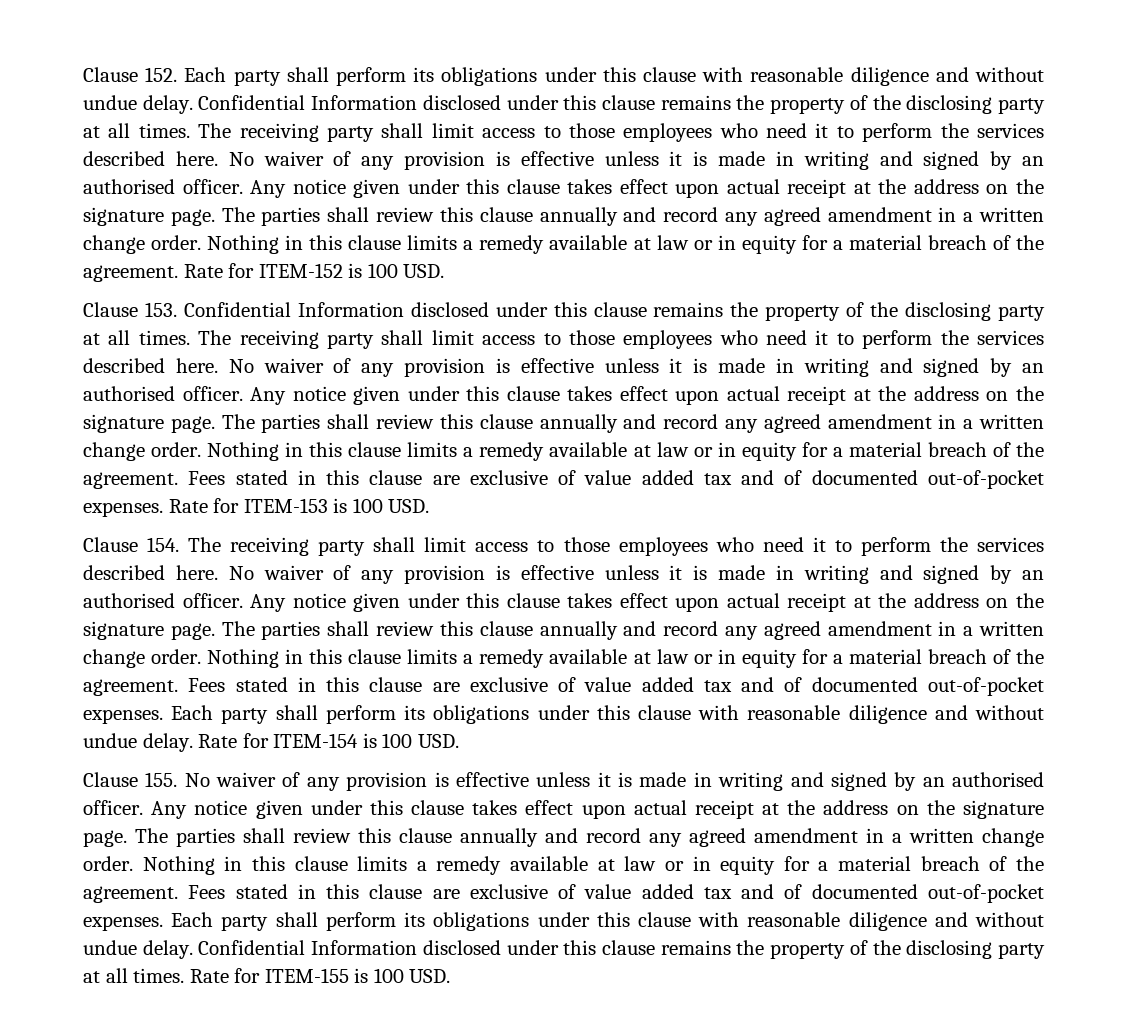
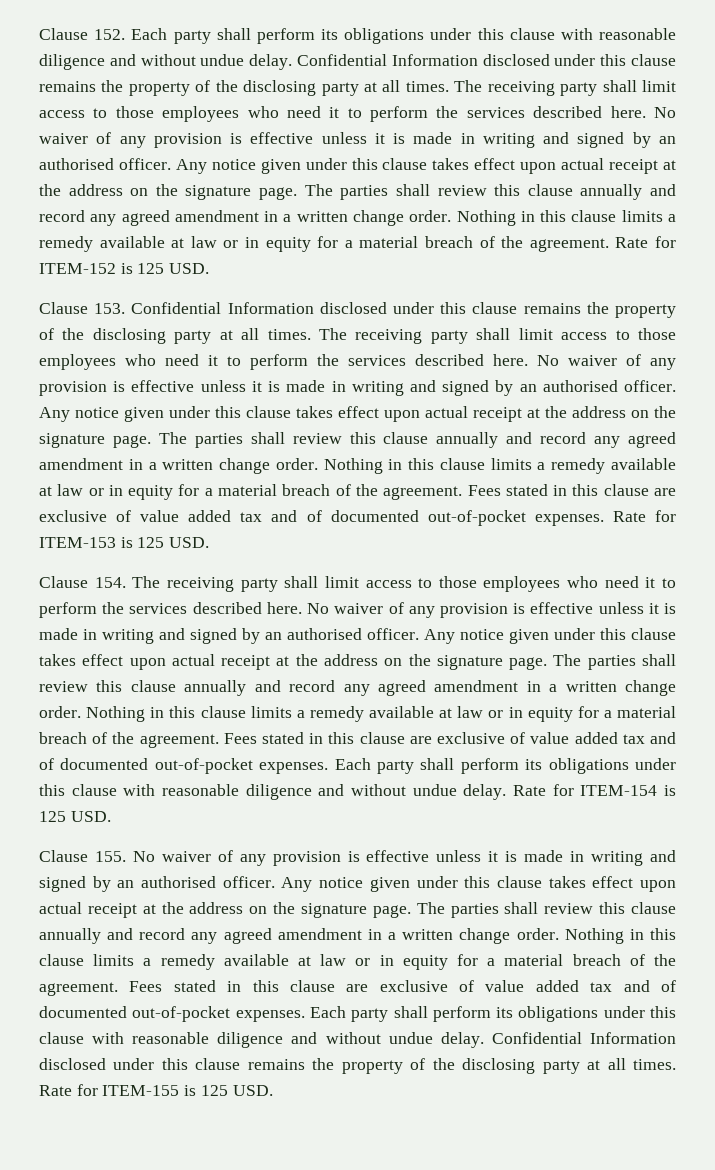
- Rate for ITEM-152 is 100 USD.
+ Rate for ITEM-152 is 125 USD.
- Rate for ITEM-153 is 100 USD.
+ Rate for ITEM-153 is 125 USD.
- Rate for ITEM-154 is 100 USD.
+ Rate for ITEM-154 is 125 USD.
- Rate for ITEM-155 is 100 USD.
+ Rate for ITEM-155 is 125 USD.

